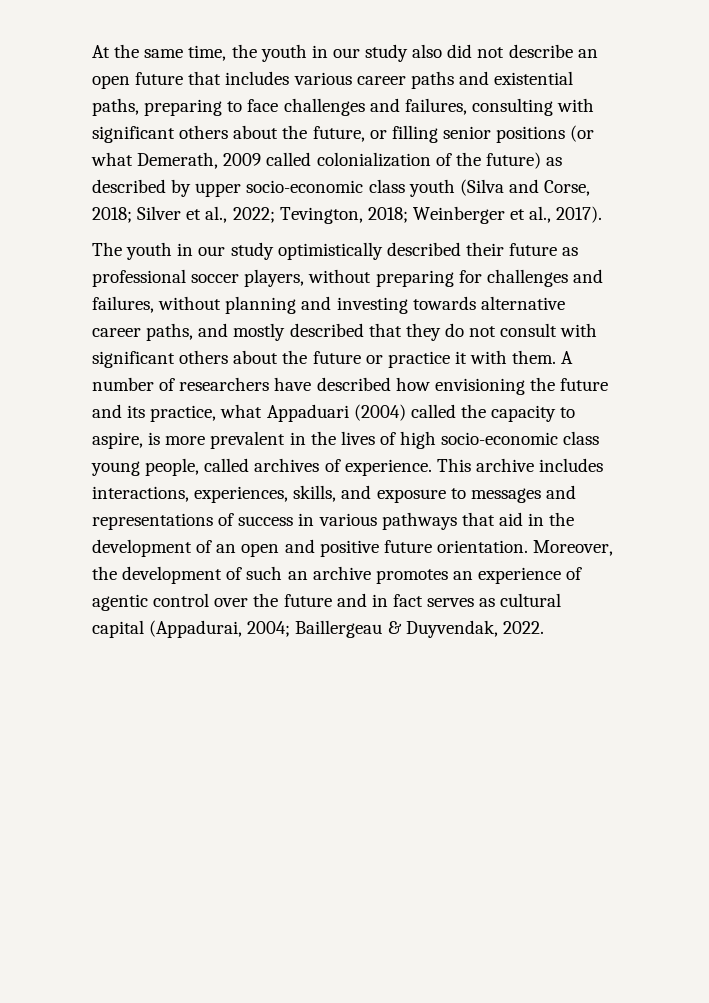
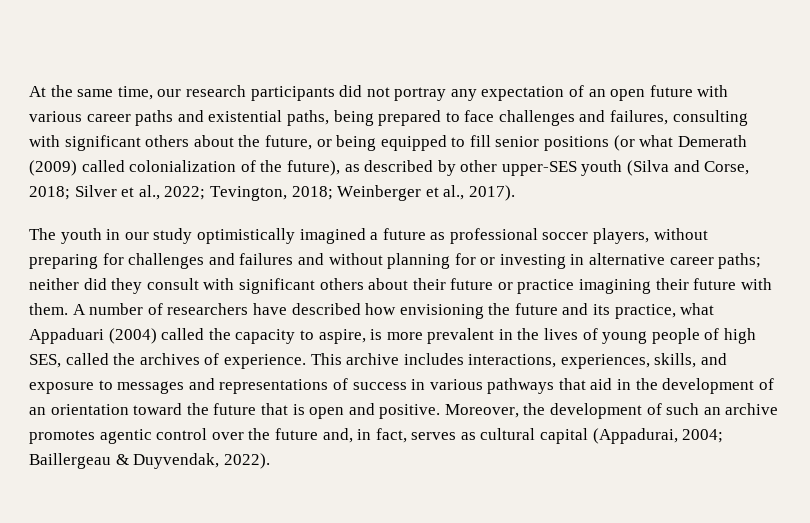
- At the same time, the youth in our study also did not describe an open future that includes various career paths and existential paths, preparing to face challenges and failures, consulting with significant others about the future, or filling senior positions (or what Demerath, 2009 called colonialization of the future) as described by upper socio-economic class youth (Silva and Corse, 2018; Silver et al., 2022; Tevington, 2018; Weinberger et al., 2017).
+ At the same time, our research participants did not portray any expectation of an open future with various career paths and existential paths, being prepared to face challenges and failures, consulting with significant others about the future, or being equipped to fill senior positions (or what Demerath (2009) called colonialization of the future), as described by other upper-SES youth (Silva and Corse, 2018; Silver et al., 2022; Tevington, 2018; Weinberger et al., 2017).
- The youth in our study optimistically described their future as professional soccer players, without preparing for challenges and failures, without planning and investing towards alternative career paths, and mostly described that they do not consult with significant others about the future or practice it with them.
+ The youth in our study optimistically imagined a future as professional soccer players, without preparing for challenges and failures and without planning for or investing in alternative career paths; neither did they consult with significant others about their future or practice imagining their future with them.
- A number of researchers have described how envisioning the future and its practice, what Appaduari (2004) called the capacity to aspire, is more prevalent in the lives of high socio-economic class young people, called archives of experience.
+ A number of researchers have described how envisioning the future and its practice, what Appaduari (2004) called the capacity to aspire, is more prevalent in the lives of young people of high SES, called the archives of experience.
- This archive includes interactions, experiences, skills, and exposure to messages and representations of success in various pathways that aid in the development of an open and positive future orientation.
+ This archive includes interactions, experiences, skills, and exposure to messages and representations of success in various pathways that aid in the development of an orientation toward the future that is open and positive.
- Moreover, the development of such an archive promotes an experience of agentic control over the future and in fact serves as cultural capital (Appadurai, 2004; Baillergeau & Duyvendak, 2022.
+ Moreover, the development of such an archive promotes agentic control over the future and, in fact, serves as cultural capital (Appadurai, 2004; Baillergeau & Duyvendak, 2022).

